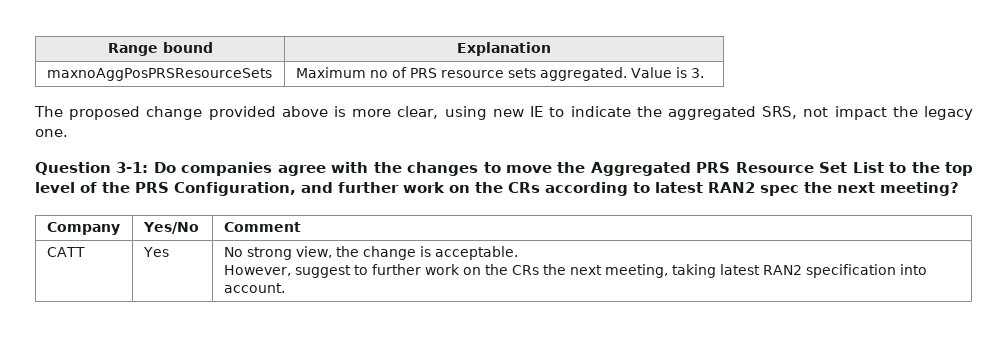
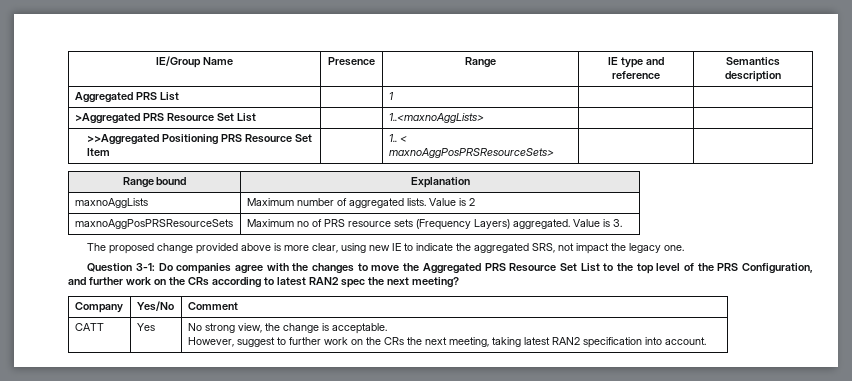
+ IE/Group Name | Presence | Range | IE type and reference | Semantics description
+ Aggregated PRS List | | 1 | |
+ >Aggregated PRS Resource Set List | | 1..<maxnoAggLists> | |
+ >>Aggregated Positioning PRS Resource Set Item | | 1.. < maxnoAggPosPRSResourceSets> | |
  Range bound | Explanation
+ maxnoAggLists | Maximum number of aggregated lists. Value is 2
- maxnoAggPosPRSResourceSets | Maximum no of PRS resource sets aggregated. Value is 3.
+ maxnoAggPosPRSResourceSets | Maximum no of PRS resource sets (Frequency Layers) aggregated. Value is 3.

